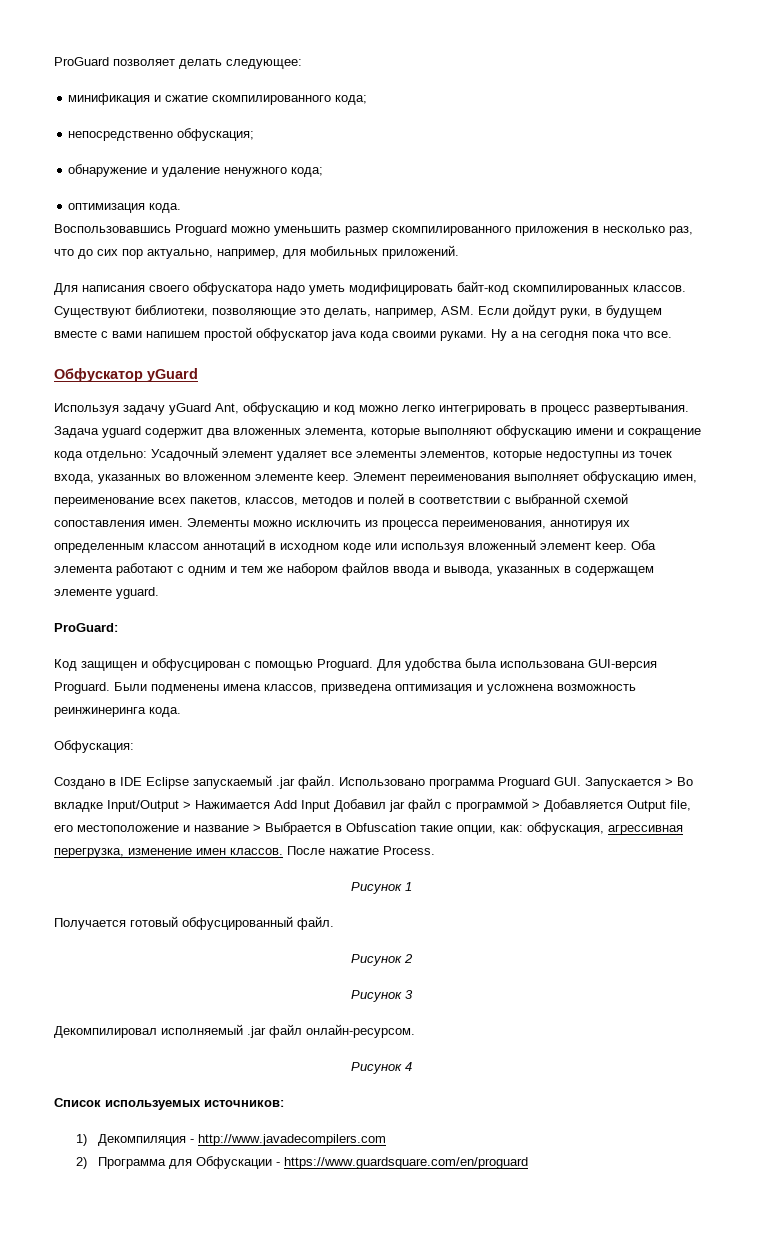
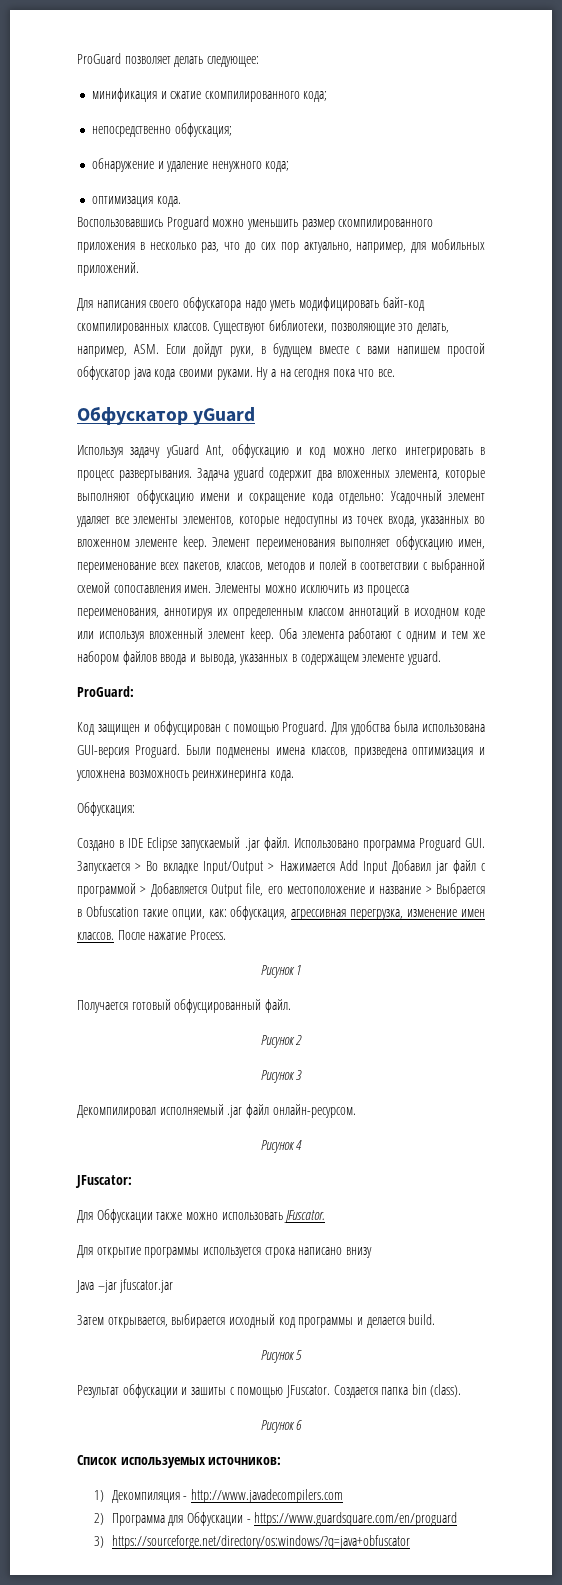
+ JFuscator:
+ Для Обфускации также можно использовать JFuscator.
+ Для открытие программы используется строка написано внизу
+ Java –jar jfuscator.jar
+ Затем открывается, выбирается исходный код программы и делается build.
+ Рисунок 5
+ Результат обфускации и зашиты с помощью JFuscator. Создается папка bin (class).
+ Рисунок 6
+ 3) https://sourceforge.net/directory/os:windows/?q=java+obfuscator

